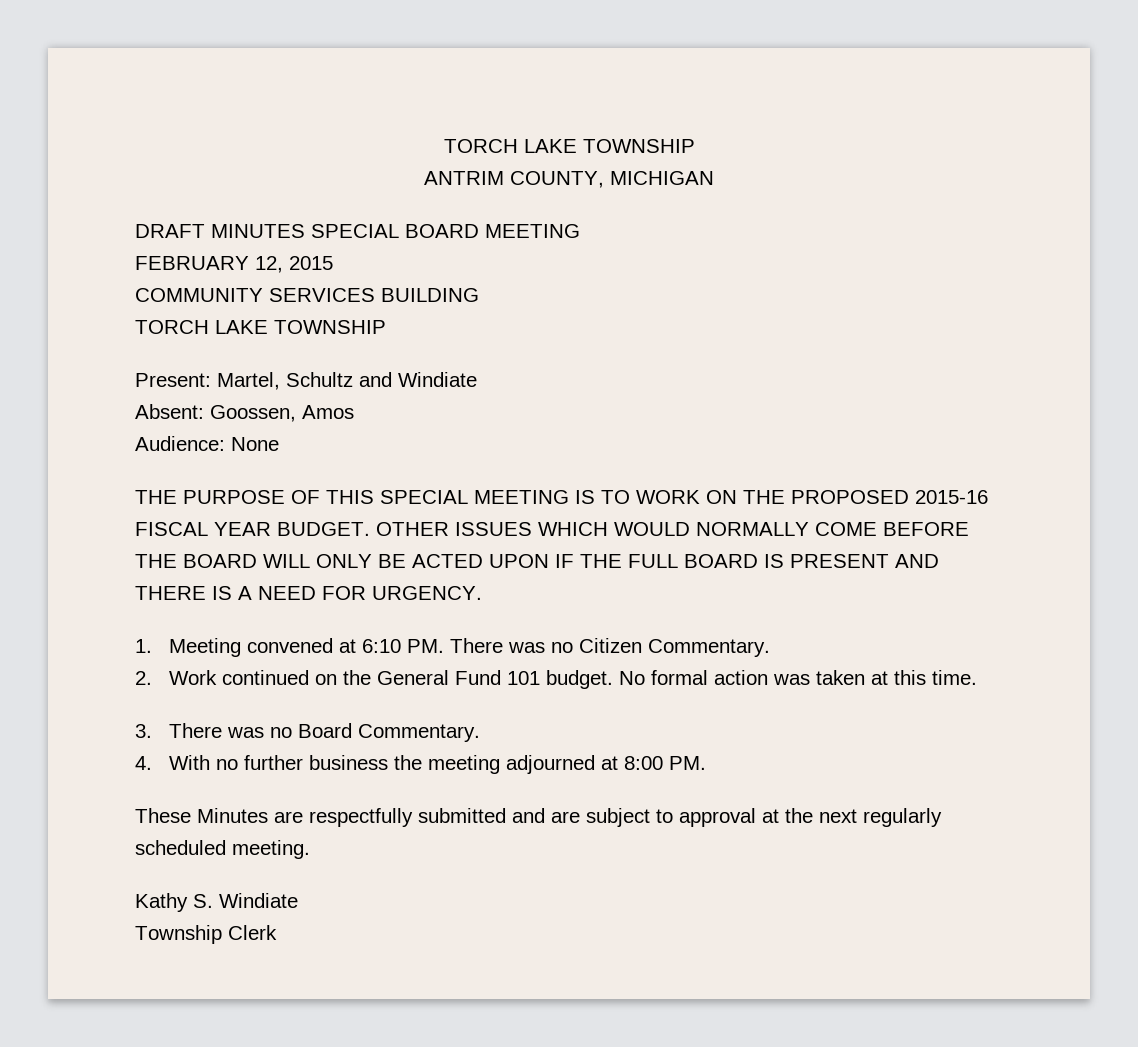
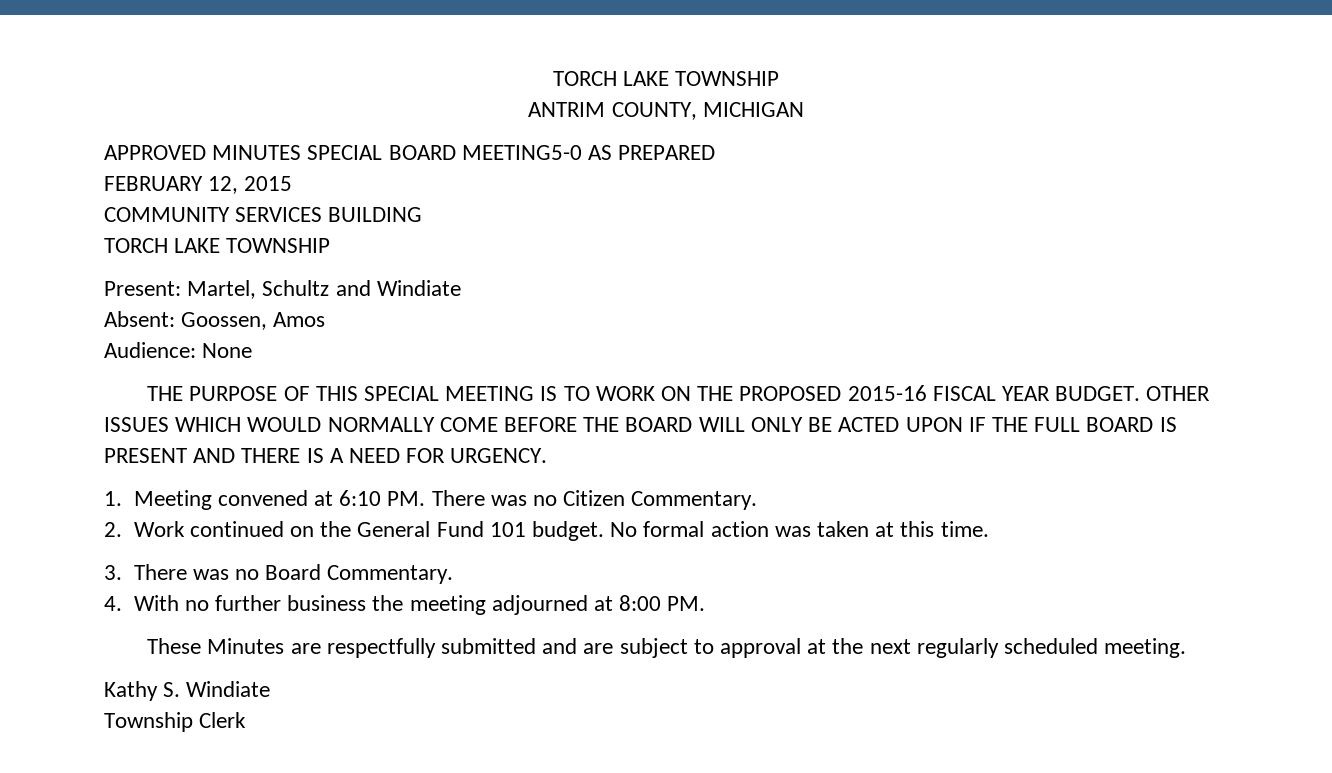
- DRAFT MINUTES SPECIAL BOARD MEETING
+ APPROVED MINUTES SPECIAL BOARD MEETING5-0 AS PREPARED

